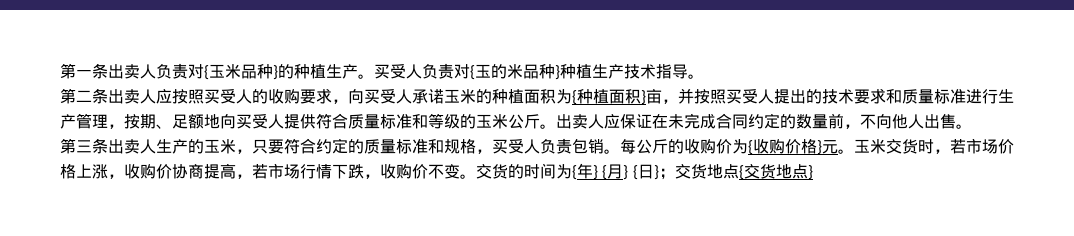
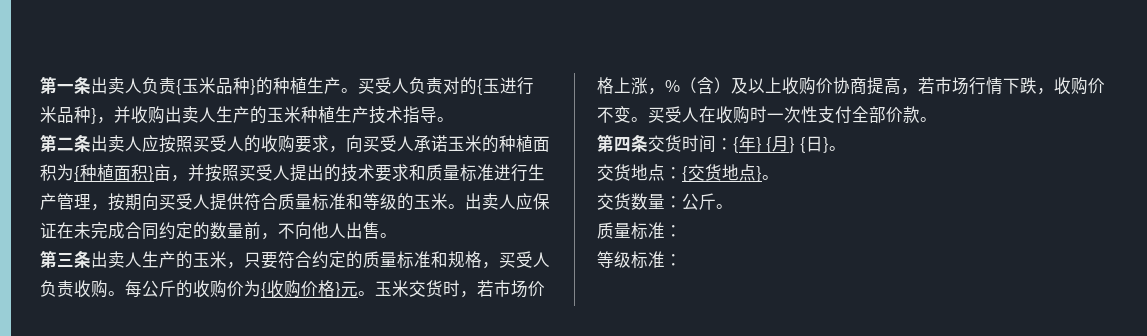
- 第一条出卖人负责对{玉米品种}的种植生产。
+ 第一条出卖人负责{玉米品种}的种植生产。
- 买受人负责对{玉的米品种}种植生产技术指导。
+ 买受人负责对的{玉进行米品种}，并收购出卖人生产的玉米种植生产技术指导。
- 第二条出卖人应按照买受人的收购要求，向买受人承诺玉米的种植面积为{种植面积}亩，并按照买受人提出的技术要求和质量标准进行生产管理，按期、足额地向买受人提供符合质量标准和等级的玉米公斤。
+ 第二条出卖人应按照买受人的收购要求，向买受人承诺玉米的种植面积为{种植面积}亩，并按照买受人提出的技术要求和质量标准进行生产管理，按期向买受人提供符合质量标准和等级的玉米。
- 第三条出卖人生产的玉米，只要符合约定的质量标准和规格，买受人负责包销。
+ 第三条出卖人生产的玉米，只要符合约定的质量标准和规格，买受人负责收购。
- 玉米交货时，若市场价格上涨，收购价协商提高，若市场行情下跌，收购价不变。
+ 玉米交货时，若市场价格上涨，%（含）及以上收购价协商提高，若市场行情下跌，收购价不变。
- 交货的时间为{年} {月} {日}；交货地点{交货地点}
+ 买受人在收购时一次性支付全部价款。
+ 第四条交货时间：{年} {月} {日}。
+ 交货地点：{交货地点}。
+ 交货数量：公斤。
+ 质量标准：
+ 等级标准：

